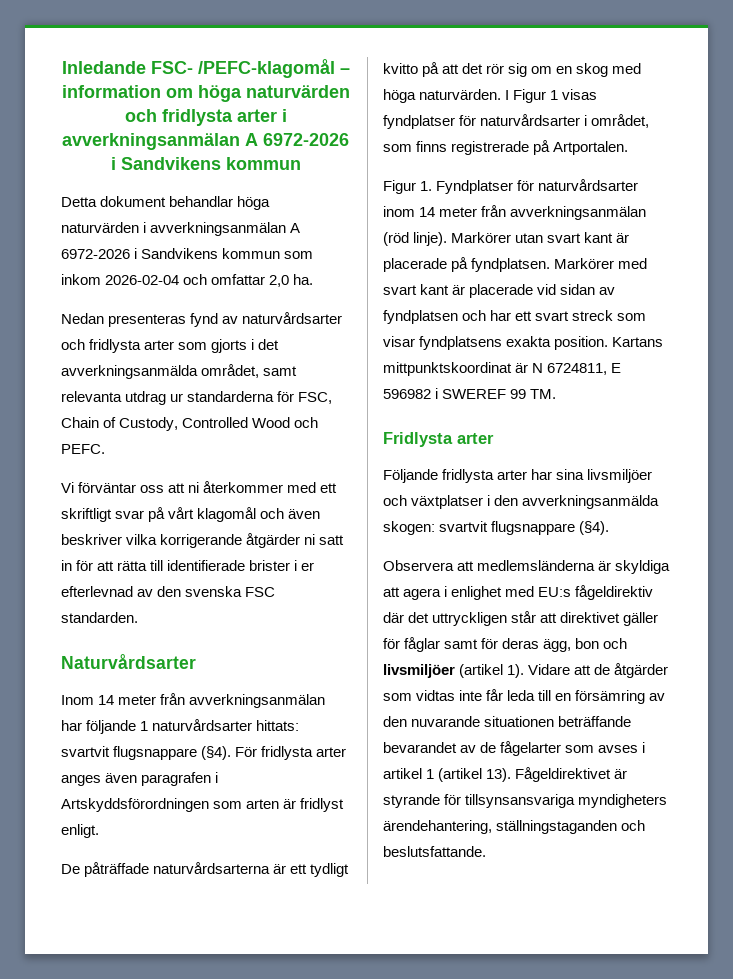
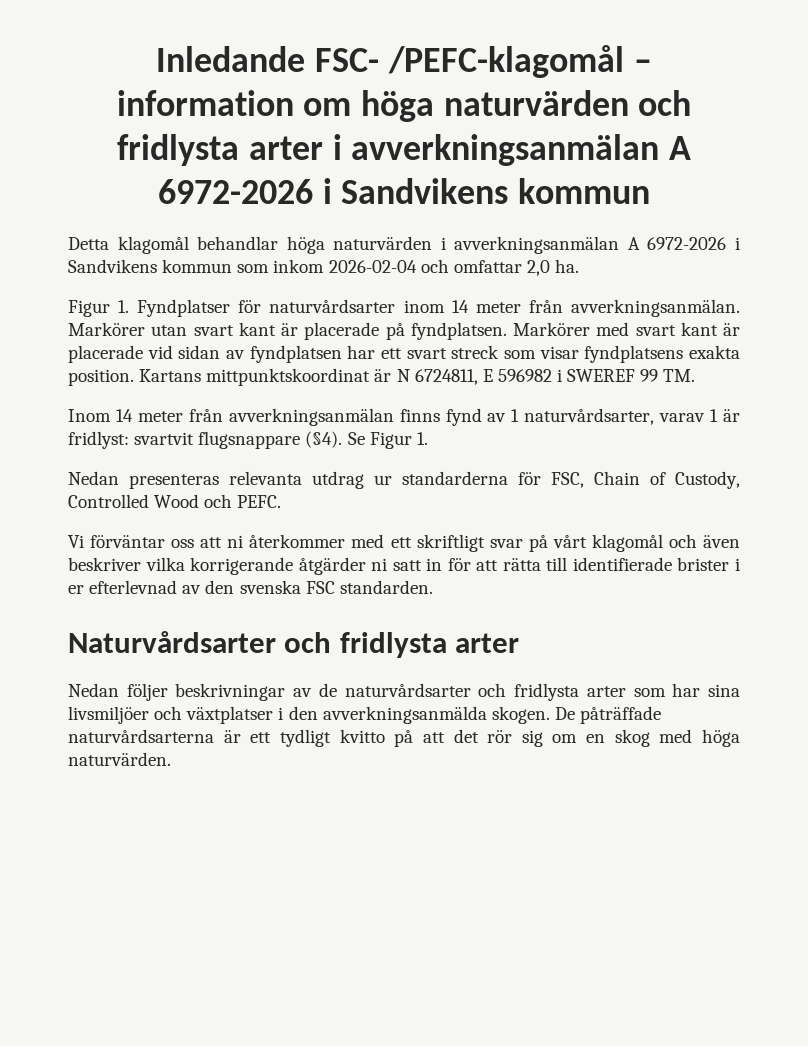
- Detta dokument behandlar höga naturvärden i avverkningsanmälan A 6972-2026 i Sandvikens kommun som inkom 2026-02-04 och omfattar 2,0 ha.
+ Detta klagomål behandlar höga naturvärden i avverkningsanmälan A 6972-2026 i Sandvikens kommun som inkom 2026-02-04 och omfattar 2,0 ha.
- Nedan presenteras fynd av naturvårdsarter och fridlysta arter som gjorts i det avverkningsanmälda området, samt relevanta utdrag ur standarderna för FSC, Chain of Custody, Controlled Wood och PEFC.
+ Figur 1. Fyndplatser för naturvårdsarter inom 14 meter från avverkningsanmälan. Markörer utan svart kant är placerade på fyndplatsen. Markörer med svart kant är placerade vid sidan av fyndplatsen har ett svart streck som visar fyndplatsens exakta position. Kartans mittpunktskoordinat är N 6724811, E 596982 i SWEREF 99 TM.
+ Inom 14 meter från avverkningsanmälan finns fynd av 1 naturvårdsarter, varav 1 är fridlyst: svartvit flugsnappare (§4). Se Figur 1.
+ Nedan presenteras relevanta utdrag ur standarderna för FSC, Chain of Custody, Controlled Wood och PEFC.
- Naturvårdsarter
- Inom 14 meter från avverkningsanmälan har följande 1 naturvårdsarter hittats: svartvit flugsnappare (§4). För fridlysta arter anges även paragrafen i Artskyddsförordningen som arten är fridlyst enligt.
- De påträffade naturvårdsarterna är ett tydligt kvitto på att det rör sig om en skog med höga naturvärden. I Figur 1 visas fyndplatser för naturvårdsarter i området, som finns registrerade på Artportalen.
- Figur 1. Fyndplatser för naturvårdsarter inom 14 meter från avverkningsanmälan (röd linje). Markörer utan svart kant är placerade på fyndplatsen. Markörer med svart kant är placerade vid sidan av fyndplatsen och har ett svart streck som visar fyndplatsens exakta position. Kartans mittpunktskoordinat är N 6724811, E 596982 i SWEREF 99 TM.
- Fridlysta arter
- Följande fridlysta arter har sina livsmiljöer och växtplatser i den avverkningsanmälda skogen: svartvit flugsnappare (§4).
- Observera att medlemsländerna är skyldiga att agera i enlighet med EU:s fågeldirektiv där det uttryckligen står att direktivet gäller för fåglar samt för deras ägg, bon och livsmiljöer (artikel 1). Vidare att de åtgärder som vidtas inte får leda till en försämring av den nuvarande situationen beträffande bevarandet av de fågelarter som avses i artikel 1 (artikel 13). Fågeldirektivet är styrande för tillsynsansvariga myndigheters ärendehantering, ställningstaganden och beslutsfattande.
+ Naturvårdsarter och fridlysta arter
+ Nedan följer beskrivningar av de naturvårdsarter och fridlysta arter som har sina livsmiljöer och växtplatser i den avverkningsanmälda skogen. De påträffade naturvårdsarterna är ett tydligt kvitto på att det rör sig om en skog med höga naturvärden.

